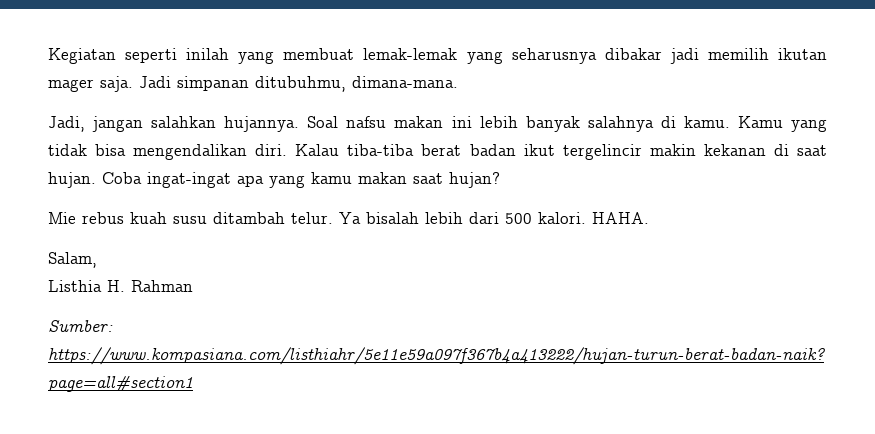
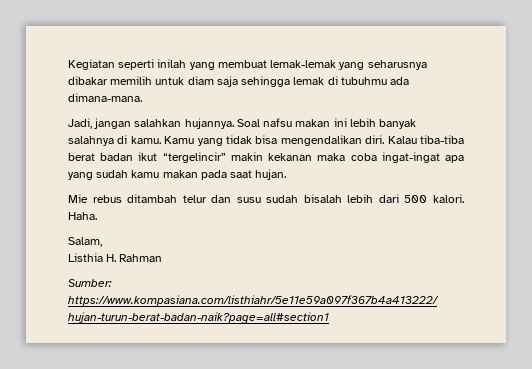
- Kegiatan seperti inilah yang membuat lemak-lemak yang seharusnya dibakar jadi memilih ikutan mager saja. Jadi simpanan ditubuhmu, dimana-mana.
+ Kegiatan seperti inilah yang membuat lemak-lemak yang seharusnya dibakar memilih untuk diam saja sehingga lemak di tubuhmu ada dimana-mana.
- Kalau tiba-tiba berat badan ikut tergelincir makin kekanan di saat hujan. Coba ingat-ingat apa yang kamu makan saat hujan?
+ Kalau tiba-tiba berat badan ikut “tergelincir” makin kekanan maka coba ingat-ingat apa yang sudah kamu makan pada saat hujan.
- Mie rebus kuah susu ditambah telur. Ya bisalah lebih dari 500 kalori.
+ Mie rebus ditambah telur dan susu sudah bisalah lebih dari 500 kalori.
- HAHA.
+ Haha.

